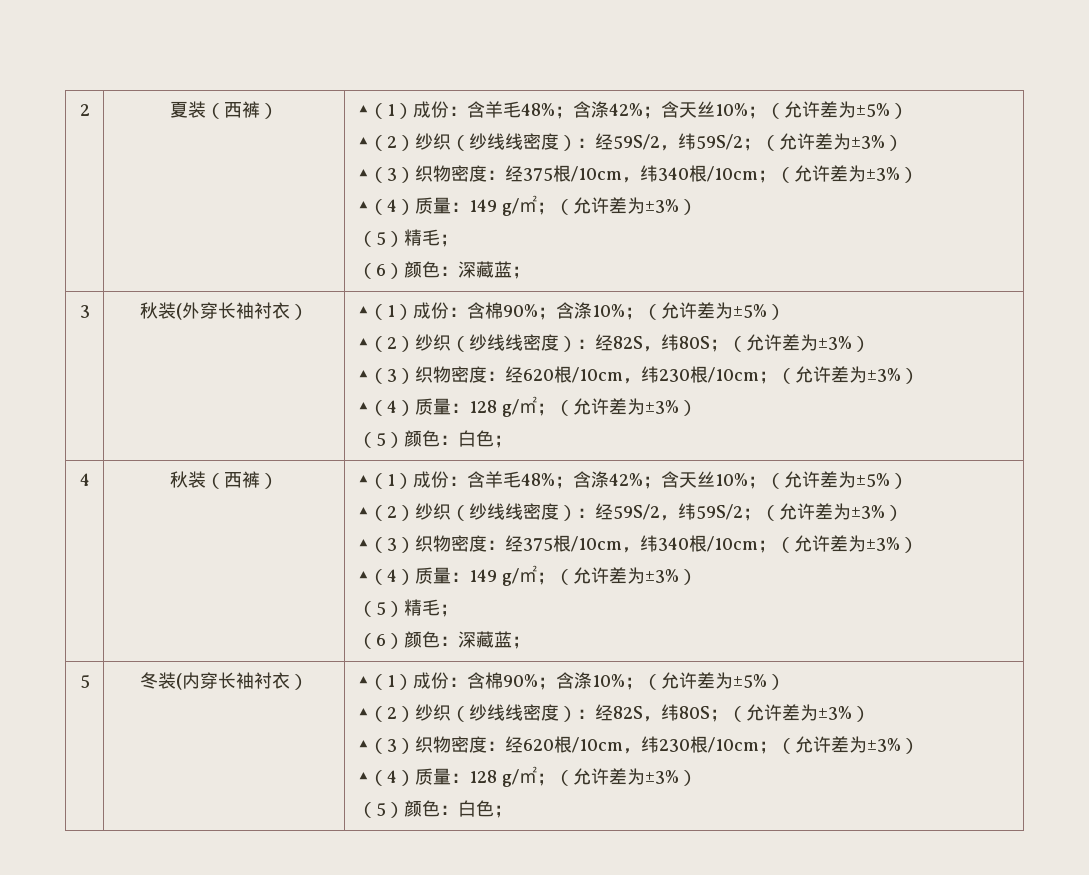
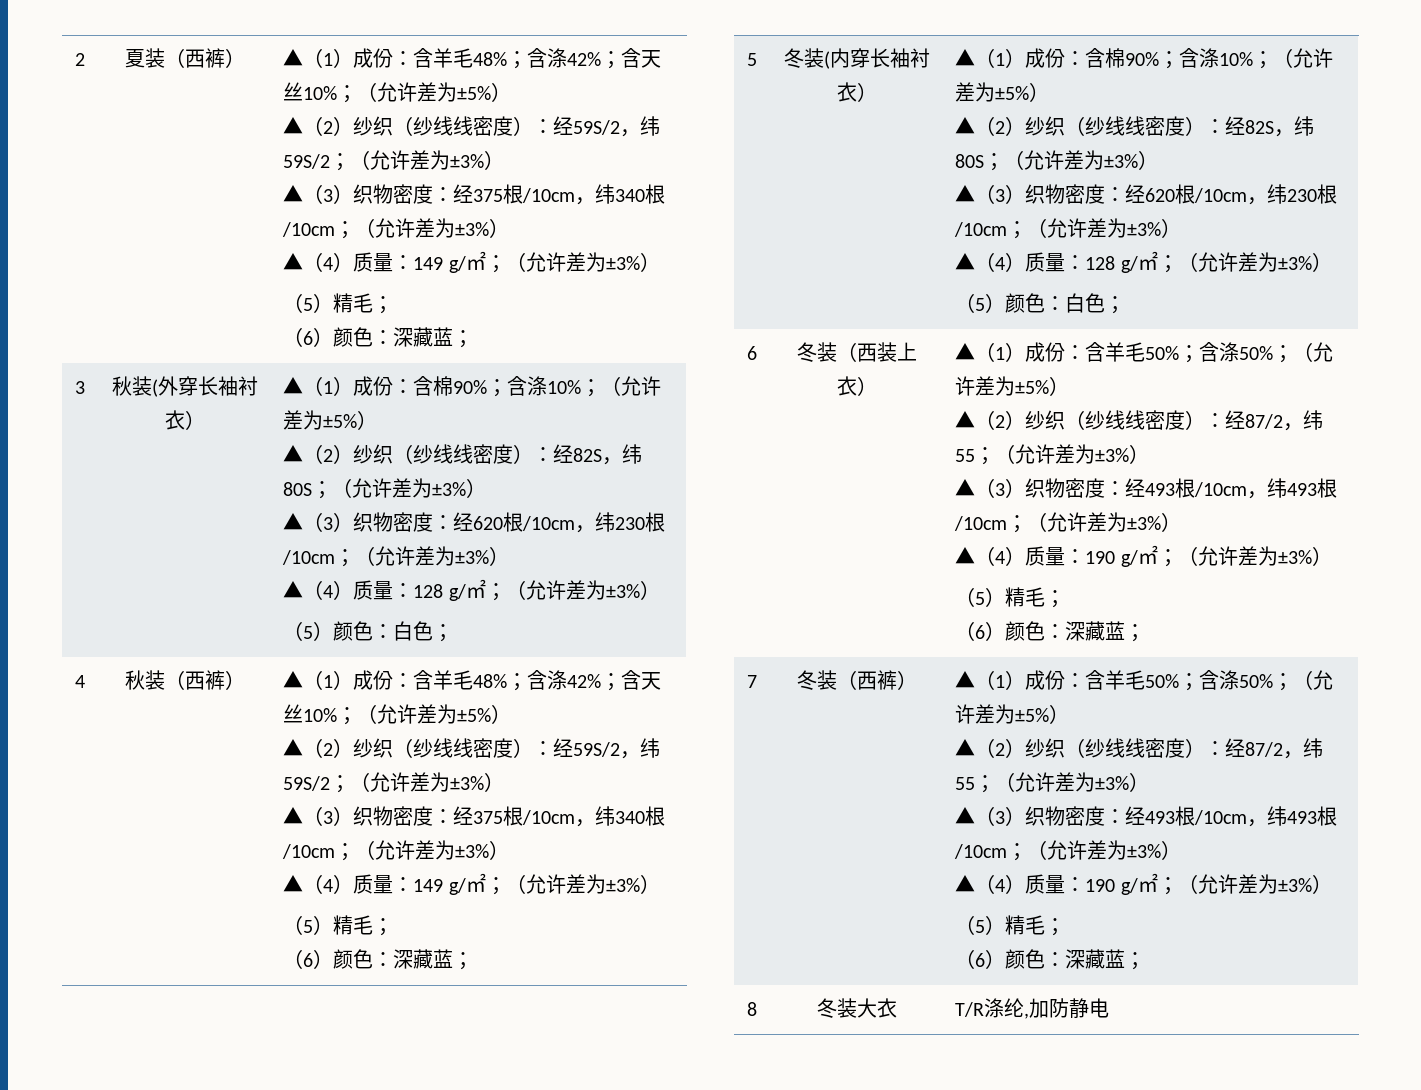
+ 6 | 冬装（西装上衣） | ▲（1）成份：含羊毛50%；含涤50%；（允许差为±5%）
+ ▲（2）纱织（纱线线密度）：经87/2，纬55；（允许差为±3%）
+ ▲（3）织物密度：经493根/10cm，纬493根/10cm；（允许差为±3%）
+ ▲（4）质量：190 g/㎡；（允许差为±3%）
+ （5）精毛；
+ （6）颜色：深藏蓝；
+ 7 | 冬装（西裤） | ▲（1）成份：含羊毛50%；含涤50%；（允许差为±5%）
+ ▲（2）纱织（纱线线密度）：经87/2，纬55；（允许差为±3%）
+ ▲（3）织物密度：经493根/10cm，纬493根/10cm；（允许差为±3%）
+ ▲（4）质量：190 g/㎡；（允许差为±3%）
+ （5）精毛；
+ （6）颜色：深藏蓝；
+ 8 | 冬装大衣 | T/R涤纶,加防静电

